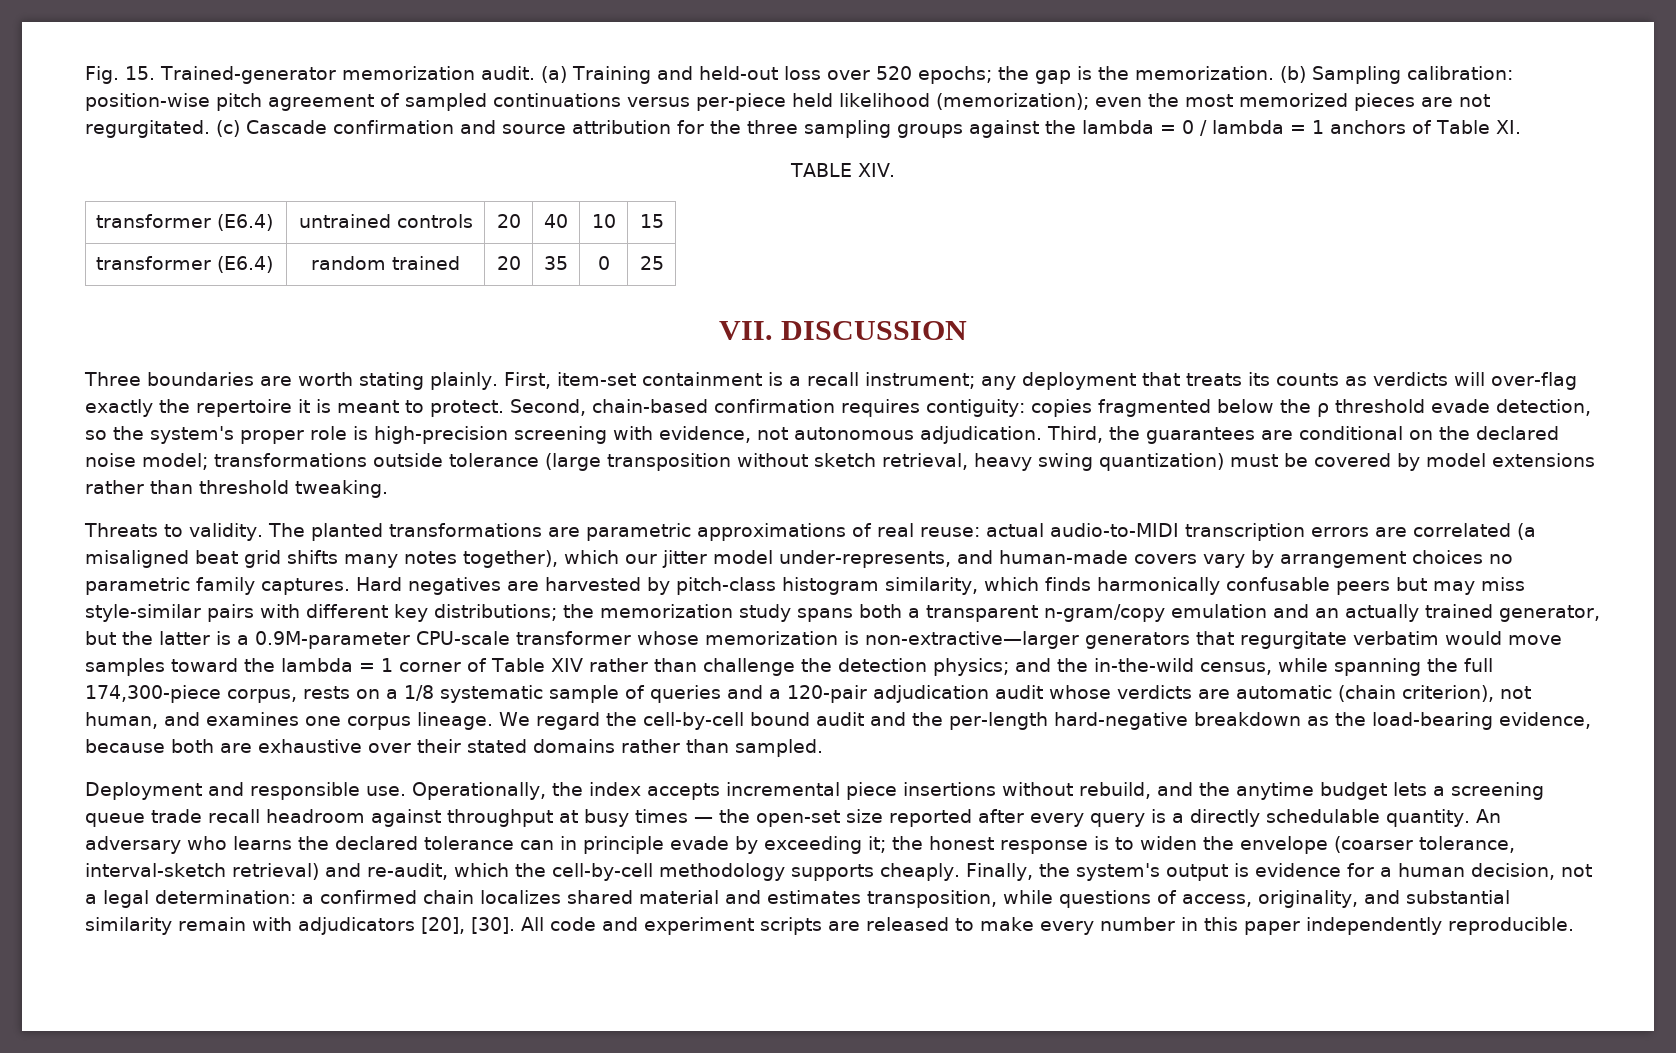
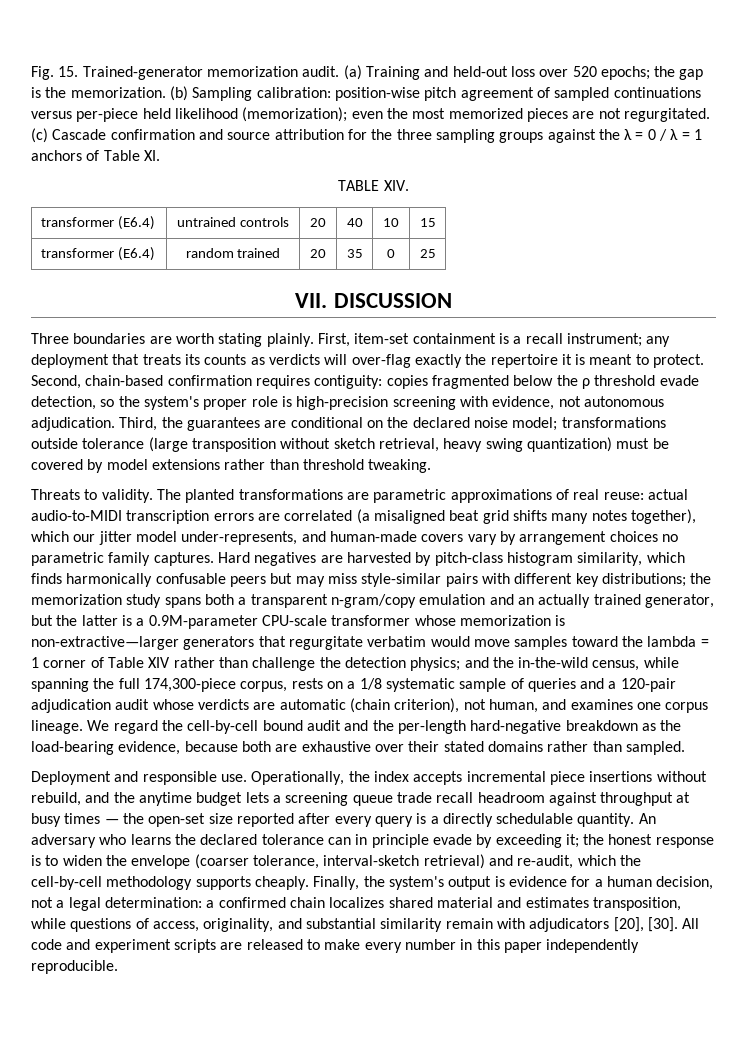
- (c) Cascade confirmation and source attribution for the three sampling groups against the lambda = 0 / lambda = 1 anchors of Table XI.
+ (c) Cascade confirmation and source attribution for the three sampling groups against the λ = 0 / λ = 1 anchors of Table XI.

